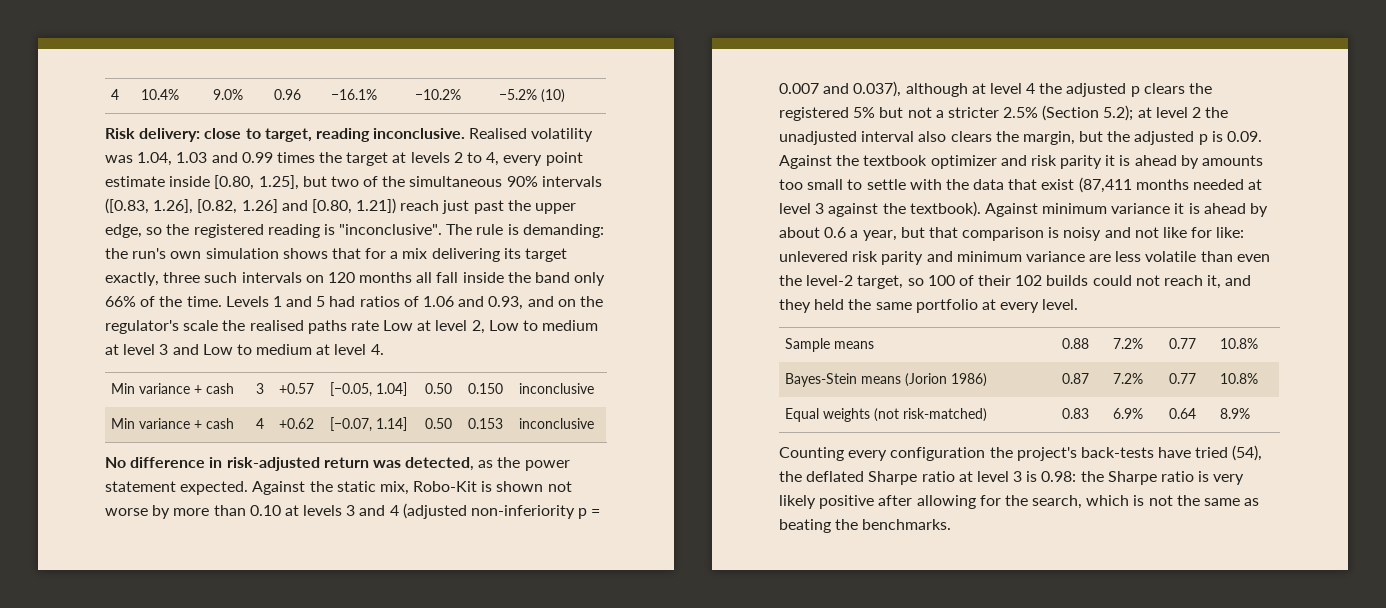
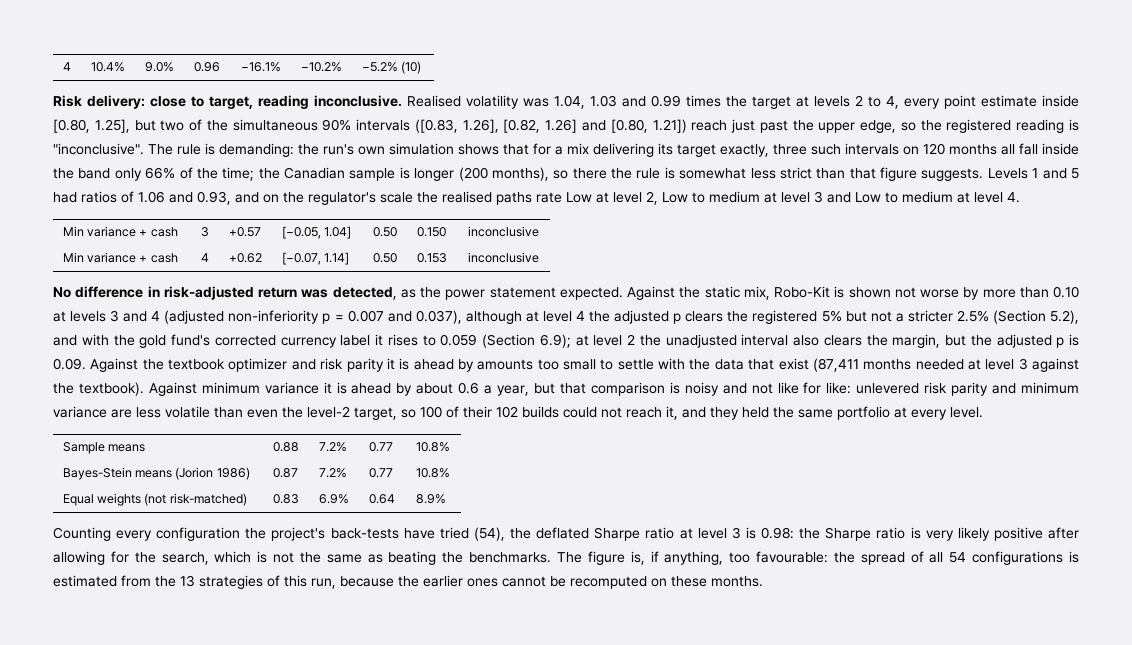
- The rule is demanding: the run's own simulation shows that for a mix delivering its target exactly, three such intervals on 120 months all fall inside the band only 66% of the time.
+ The rule is demanding: the run's own simulation shows that for a mix delivering its target exactly, three such intervals on 120 months all fall inside the band only 66% of the time; the Canadian sample is longer (200 months), so there the rule is somewhat less strict than that figure suggests.
- Against the static mix, Robo-Kit is shown not worse by more than 0.10 at levels 3 and 4 (adjusted non-inferiority p = 0.007 and 0.037), although at level 4 the adjusted p clears the registered 5% but not a stricter 2.5% (Section 5.2);
+ Against the static mix, Robo-Kit is shown not worse by more than 0.10 at levels 3 and 4 (adjusted non-inferiority p = 0.007 and 0.037), although at level 4 the adjusted p clears the registered 5% but not a stricter 2.5% (Section 5.2), and with the gold fund's corrected currency label it rises to 0.059 (Section 6.9);
+ The figure is, if anything, too favourable: the spread of all 54 configurations is estimated from the 13 strategies of this run, because the earlier ones cannot be recomputed on these months.

